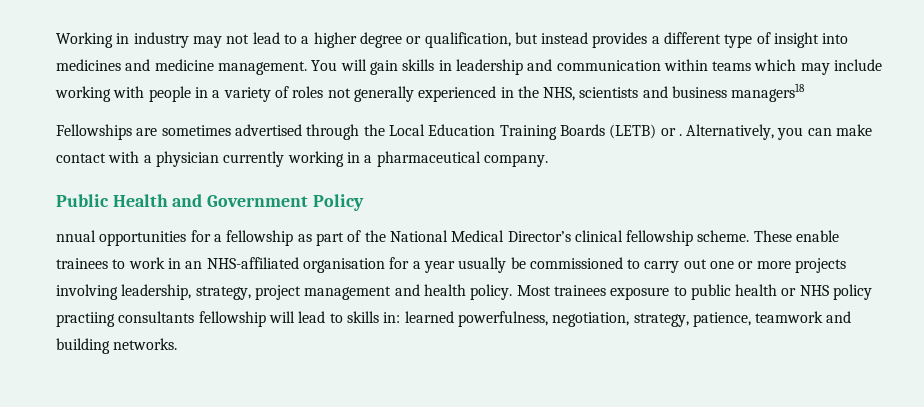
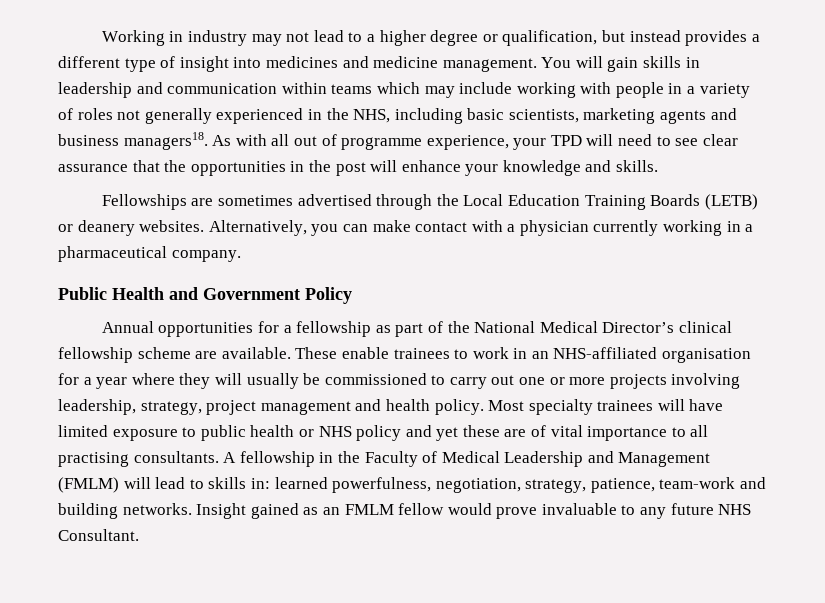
- You will gain skills in leadership and communication within teams which may include working with people in a variety of roles not generally experienced in the NHS, scientists and business managers18
+ You will gain skills in leadership and communication within teams which may include working with people in a variety of roles not generally experienced in the NHS, including basic scientists, marketing agents and business managers18. As with all out of programme experience, your TPD will need to see clear assurance that the opportunities in the post will enhance your knowledge and skills.
- Fellowships are sometimes advertised through the Local Education Training Boards (LETB) or .
+ Fellowships are sometimes advertised through the Local Education Training Boards (LETB) or deanery websites.
- nnual opportunities for a fellowship as part of the National Medical Director’s clinical fellowship scheme.
+ Annual opportunities for a fellowship as part of the National Medical Director’s clinical fellowship scheme are available.
- These enable trainees to work in an NHS-affiliated organisation for a year usually be commissioned to carry out one or more projects involving leadership, strategy, project management and health policy.
+ These enable trainees to work in an NHS-affiliated organisation for a year where they will usually be commissioned to carry out one or more projects involving leadership, strategy, project management and health policy.
- Most trainees exposure to public health or NHS policy practiing consultants fellowship will lead to skills in: learned powerfulness, negotiation, strategy, patience, teamwork and building networks.
+ Most specialty trainees will have limited exposure to public health or NHS policy and yet these are of vital importance to all practising consultants. A fellowship in the Faculty of Medical Leadership and Management (FMLM) will lead to skills in: learned powerfulness, negotiation, strategy, patience, team-work and building networks.
+ Insight gained as an FMLM fellow would prove invaluable to any future NHS Consultant.

